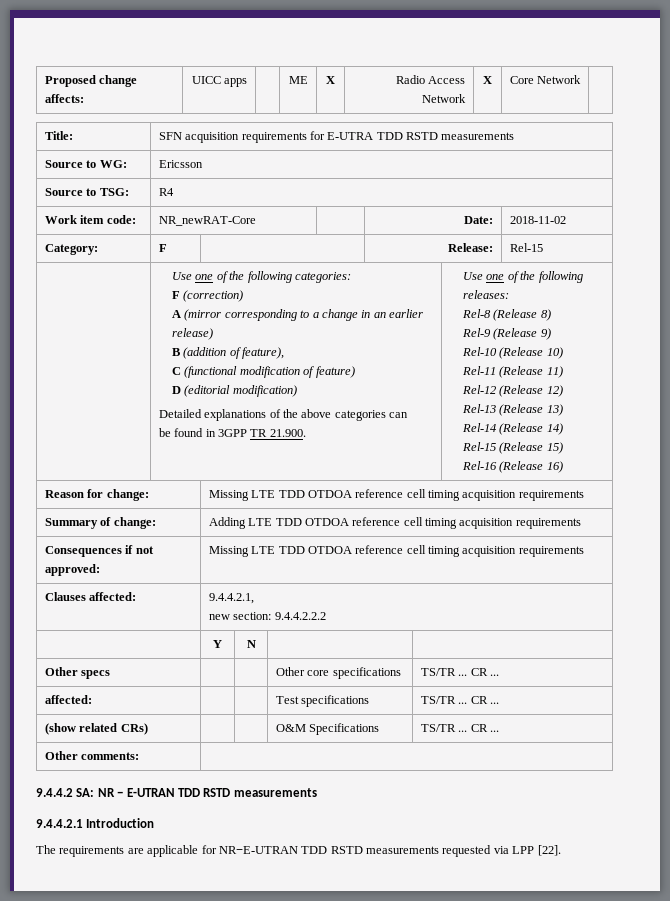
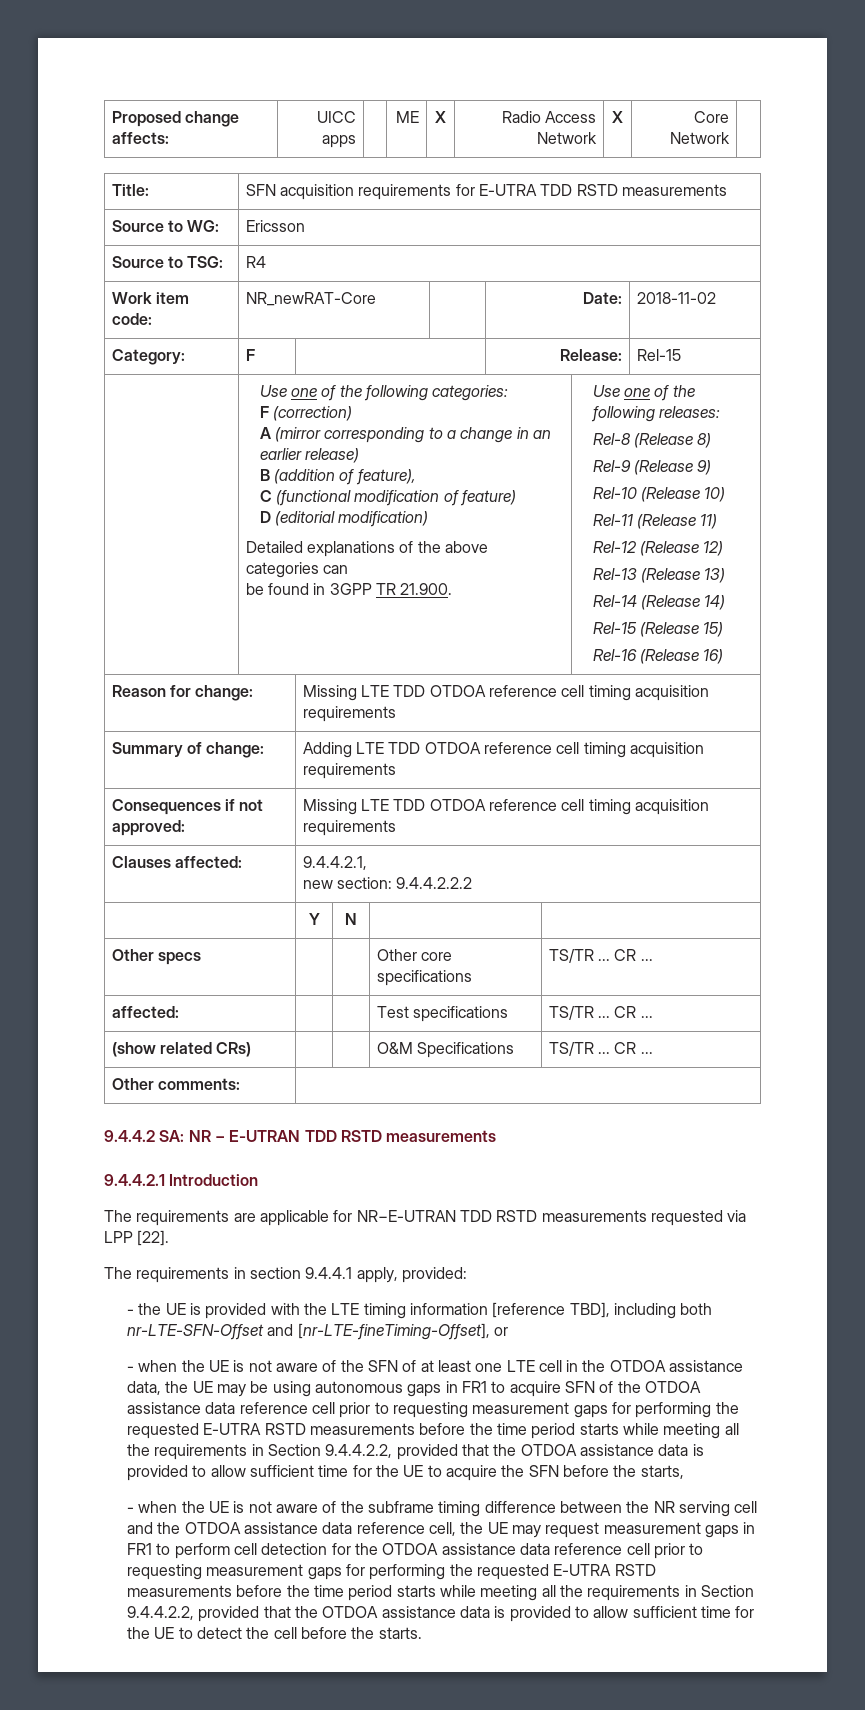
+ The requirements in section 9.4.4.1 apply, provided:
+ - the UE is provided with the LTE timing information [reference TBD], including both nr-LTE-SFN-Offset and [nr-LTE-fineTiming-Offset], or
+ - when the UE is not aware of the SFN of at least one LTE cell in the OTDOA assistance data, the UE may be using autonomous gaps in FR1 to acquire SFN of the OTDOA assistance data reference cell prior to requesting measurement gaps for performing the requested E-UTRA RSTD measurements before the time period starts while meeting all the requirements in Section 9.4.4.2.2, provided that the OTDOA assistance data is provided to allow sufficient time for the UE to acquire the SFN before the starts,
+ - when the UE is not aware of the subframe timing difference between the NR serving cell and the OTDOA assistance data reference cell, the UE may request measurement gaps in FR1 to perform cell detection for the OTDOA assistance data reference cell prior to requesting measurement gaps for performing the requested E-UTRA RSTD measurements before the time period starts while meeting all the requirements in Section 9.4.4.2.2, provided that the OTDOA assistance data is provided to allow sufficient time for the UE to detect the cell before the starts.

